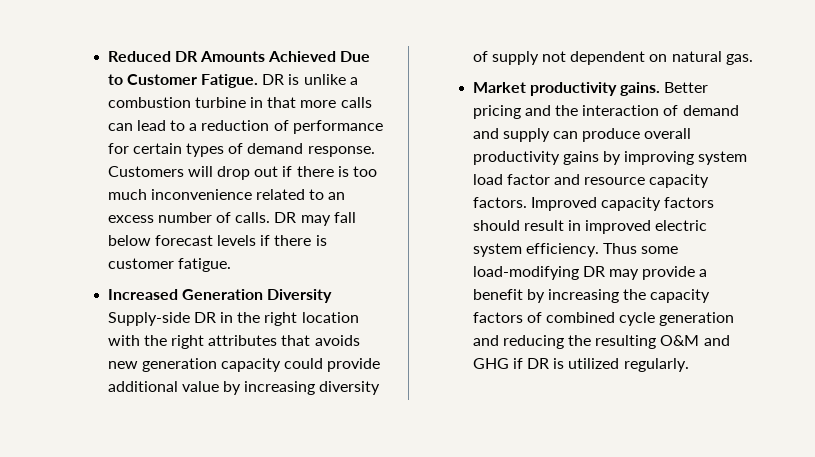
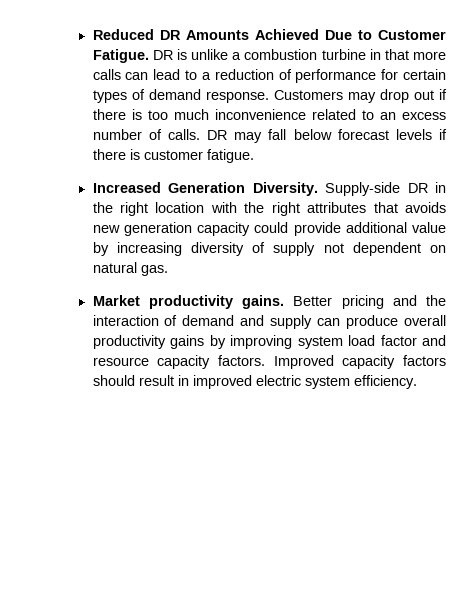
- Customers will drop out if there is too much inconvenience related to an excess number of calls.
+ Customers may drop out if there is too much inconvenience related to an excess number of calls.
- Increased Generation Diversity Supply-side DR in the right location with the right attributes that avoids new generation capacity could provide additional value by increasing diversity of supply not dependent on natural gas.
+ Increased Generation Diversity. Supply-side DR in the right location with the right attributes that avoids new generation capacity could provide additional value by increasing diversity of supply not dependent on natural gas.
- Thus some load-modifying DR may provide a benefit by increasing the capacity factors of combined cycle generation and reducing the resulting O&M and GHG if DR is utilized regularly.

